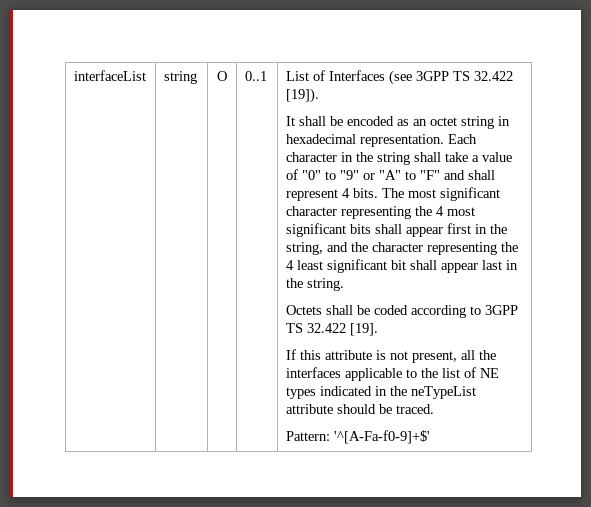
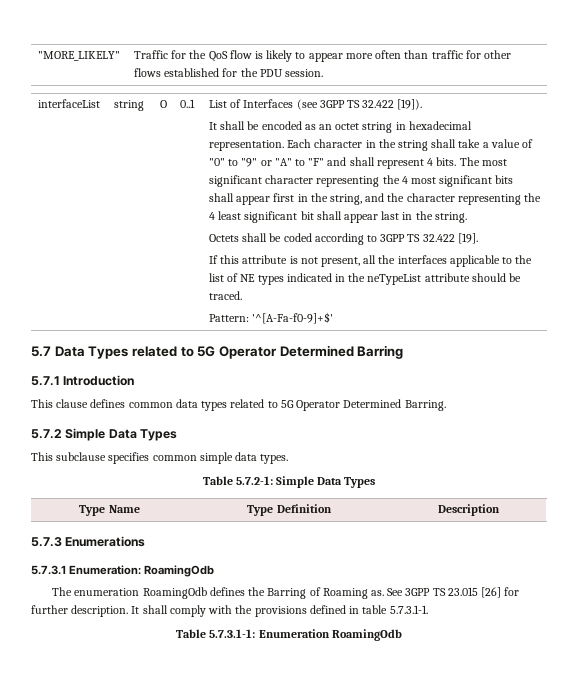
+ "MORE_LIKELY" | Traffic for the QoS flow is likely to appear more often than traffic for other flows established for the PDU session.
+ 5.7 Data Types related to 5G Operator Determined Barring
+ 5.7.1 Introduction
+ This clause defines common data types related to 5G Operator Determined Barring.
+ 5.7.2 Simple Data Types
+ This subclause specifies common simple data types.
+ Table 5.7.2-1: Simple Data Types
+ Type Name | Type Definition | Description
+ 5.7.3 Enumerations
+ 5.7.3.1 Enumeration: RoamingOdb
+ The enumeration RoamingOdb defines the Barring of Roaming as. See 3GPP TS 23.015 [26] for further description. It shall comply with the provisions defined in table 5.7.3.1-1.
+ Table 5.7.3.1-1: Enumeration RoamingOdb

